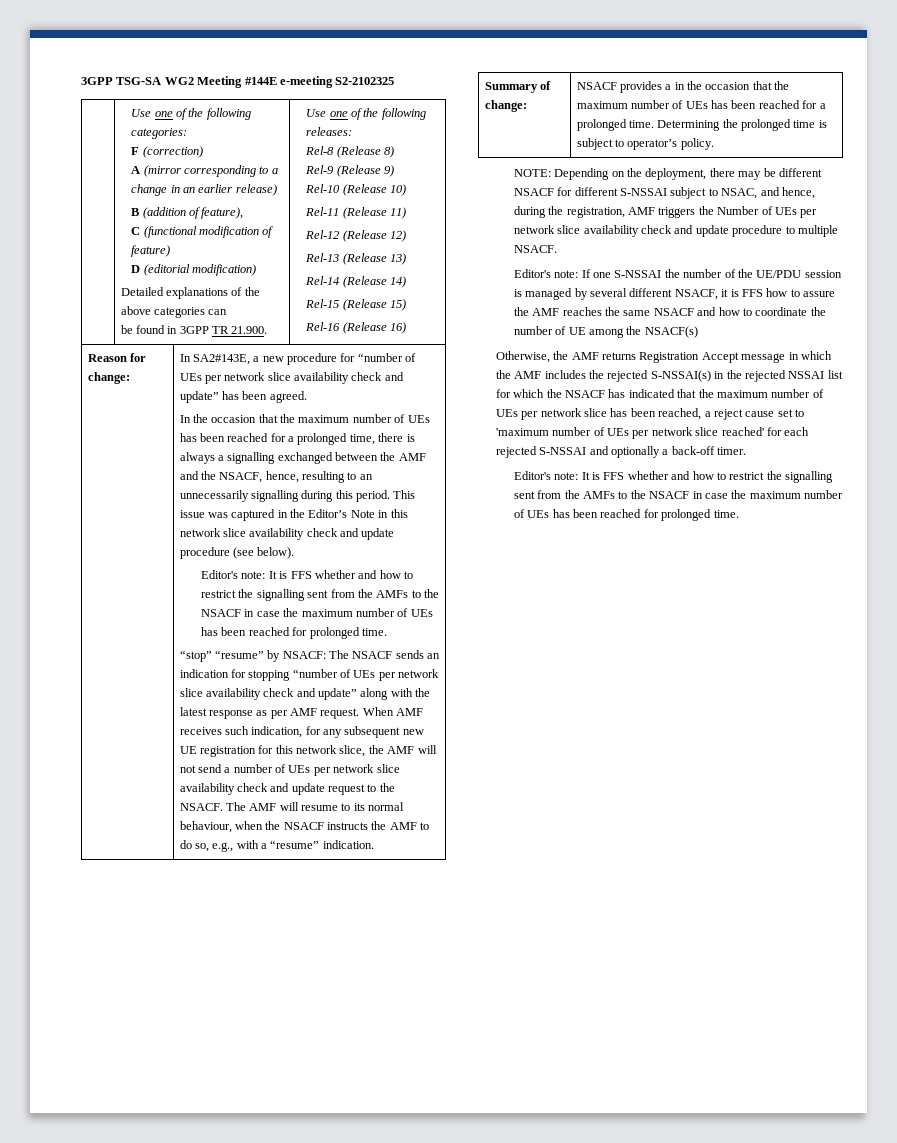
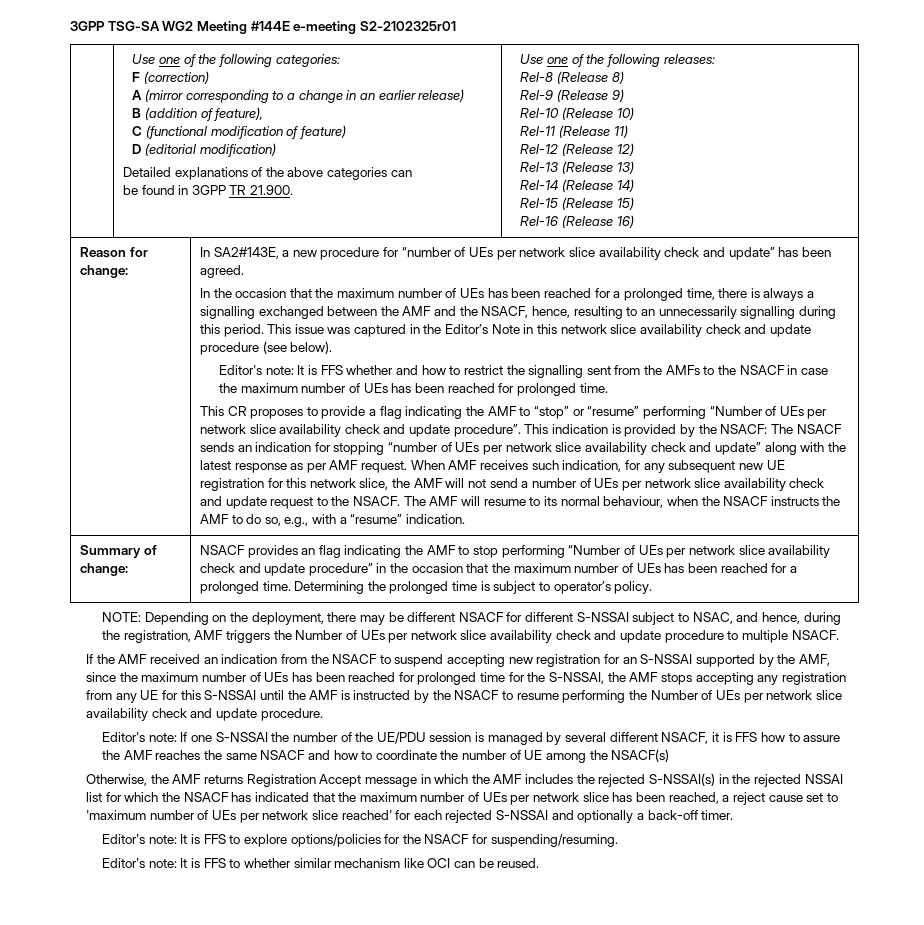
- 3GPP TSG-SA WG2 Meeting #144E e-meeting S2-2102325
+ 3GPP TSG-SA WG2 Meeting #144E e-meeting S2-2102325r01
- “stop” “resume” by NSACF: The NSACF sends an indication for stopping “number of UEs per network slice availability check and update” along with the latest response as per AMF request.
+ This CR proposes to provide a flag indicating the AMF to “stop” or “resume” performing “Number of UEs per network slice availability check and update procedure”. This indication is provided by the NSACF: The NSACF sends an indication for stopping “number of UEs per network slice availability check and update” along with the latest response as per AMF request.
- NSACF provides a in the occasion that the maximum number of UEs has been reached for a prolonged time.
+ NSACF provides an flag indicating the AMF to stop performing “Number of UEs per network slice availability check and update procedure” in the occasion that the maximum number of UEs has been reached for a prolonged time.
+ If the AMF received an indication from the NSACF to suspend accepting new registration for an S-NSSAI supported by the AMF, since the maximum number of UEs has been reached for prolonged time for the S-NSSAI, the AMF stops accepting any registration from any UE for this S-NSSAI until the AMF is instructed by the NSACF to resume performing the Number of UEs per network slice availability check and update procedure.
  Otherwise, the AMF returns Registration Accept message in which the AMF includes the rejected S-NSSAI(s) in the rejected NSSAI list for which the NSACF has indicated that the maximum number of UEs per network slice has been reached, a reject cause set to 'maximum number of UEs per network slice reached' for each rejected S-NSSAI and optionally a back-off timer.
- Editor's note: It is FFS whether and how to restrict the signalling sent from the AMFs to the NSACF in case the maximum number of UEs has been reached for prolonged time.
+ Editor's note: It is FFS to explore options/policies for the NSACF for suspending/resuming.
+ Editor's note: It is FFS to whether similar mechanism like OCI can be reused.

